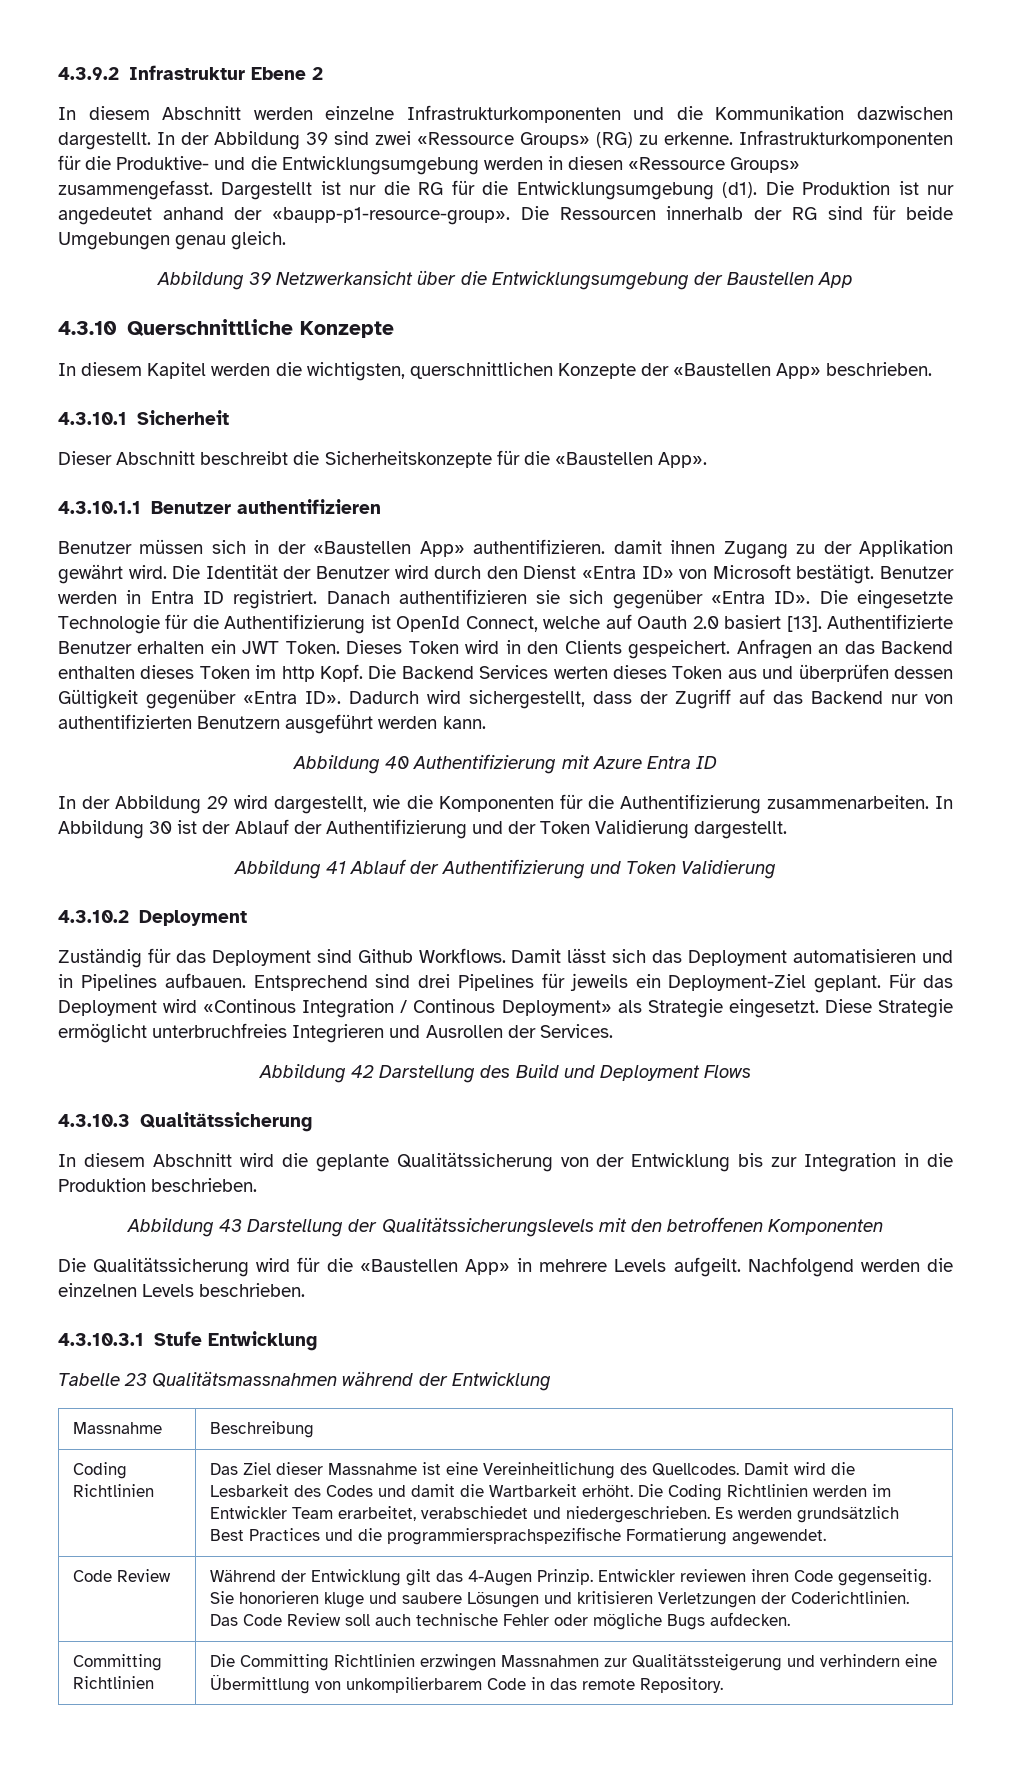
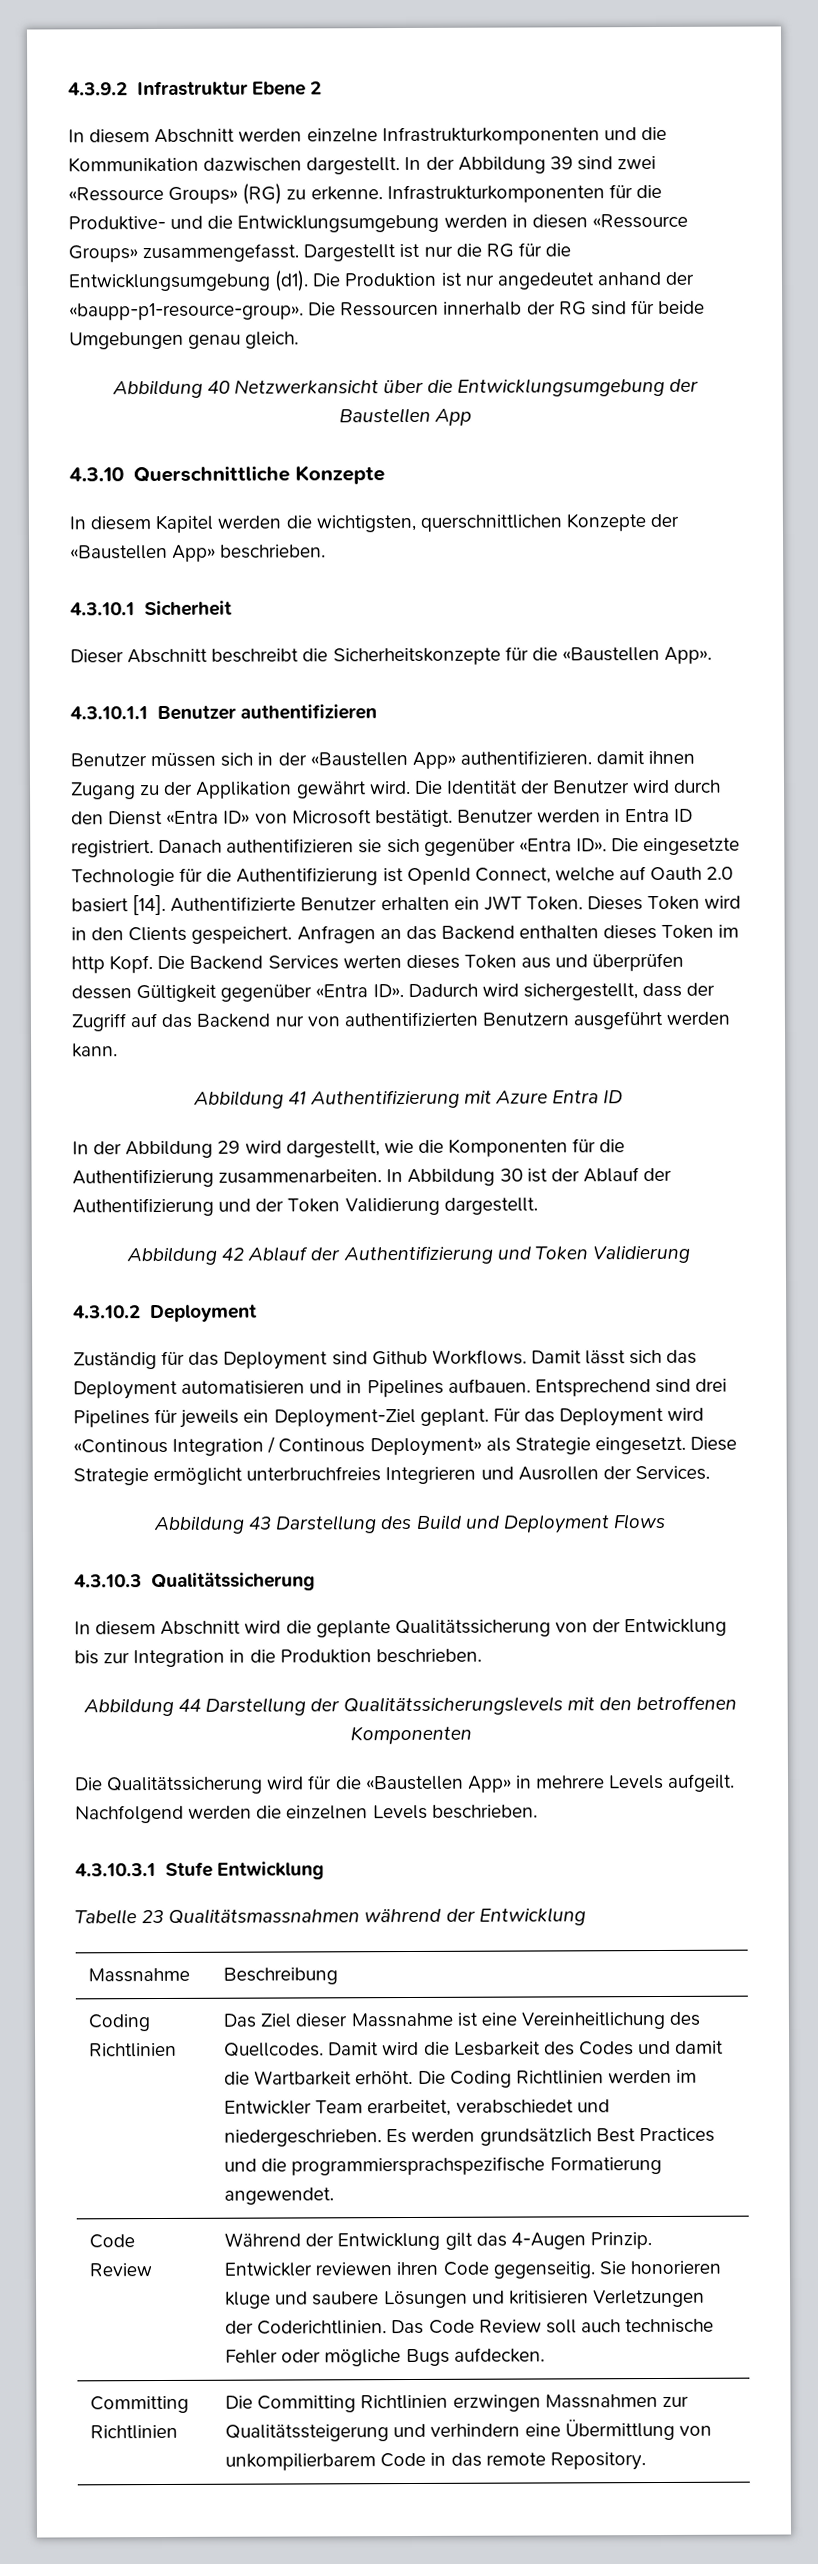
- Abbildung 39 Netzwerkansicht über die Entwicklungsumgebung der Baustellen App
+ Abbildung 40 Netzwerkansicht über die Entwicklungsumgebung der Baustellen App
- Danach authentifizieren sie sich gegenüber «Entra ID». Die eingesetzte Technologie für die Authentifizierung ist OpenId Connect, welche auf Oauth 2.0 basiert [13].
+ Danach authentifizieren sie sich gegenüber «Entra ID». Die eingesetzte Technologie für die Authentifizierung ist OpenId Connect, welche auf Oauth 2.0 basiert [14].
- Abbildung 40 Authentifizierung mit Azure Entra ID
+ Abbildung 41 Authentifizierung mit Azure Entra ID
- Abbildung 41 Ablauf der Authentifizierung und Token Validierung
+ Abbildung 42 Ablauf der Authentifizierung und Token Validierung
- Abbildung 42 Darstellung des Build und Deployment Flows
+ Abbildung 43 Darstellung des Build und Deployment Flows
- Abbildung 43 Darstellung der Qualitätssicherungslevels mit den betroffenen Komponenten
+ Abbildung 44 Darstellung der Qualitätssicherungslevels mit den betroffenen Komponenten

